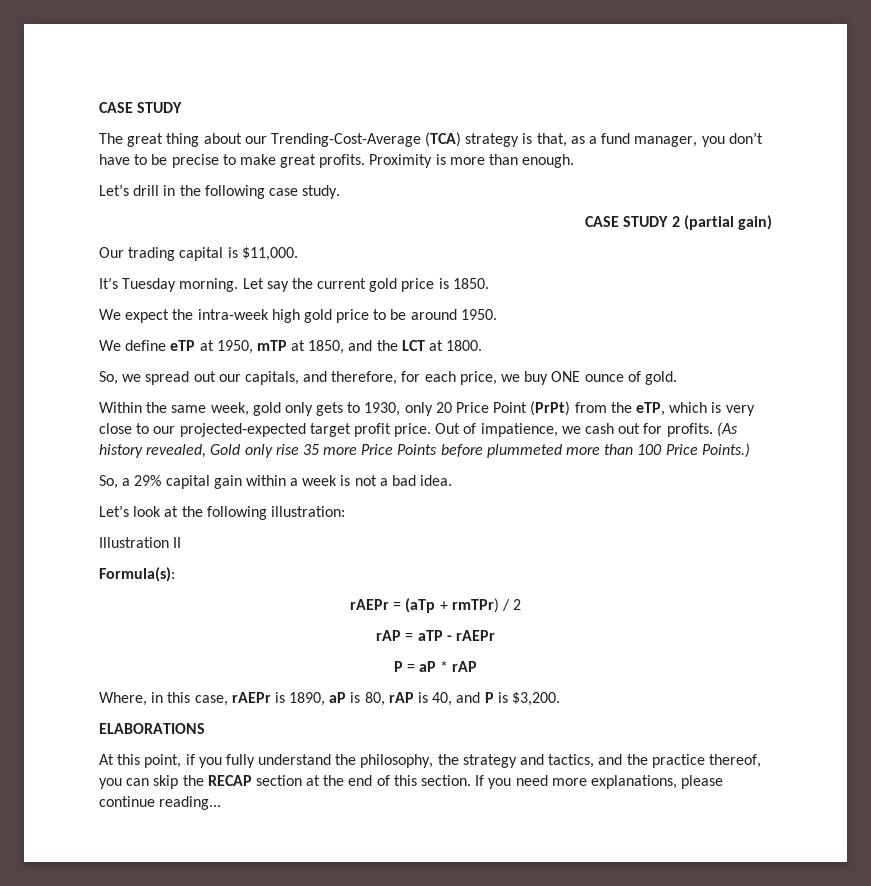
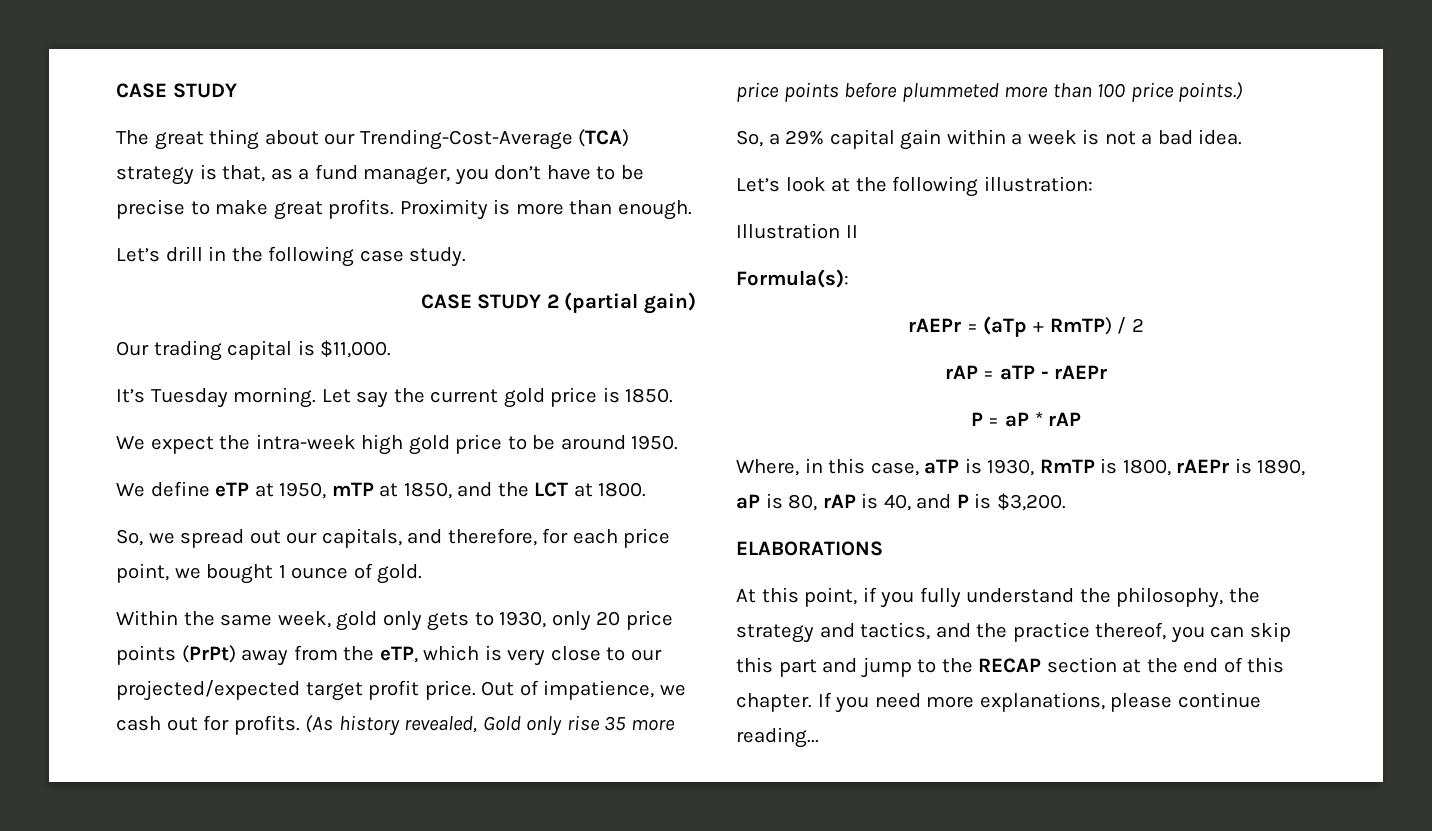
- So, we spread out our capitals, and therefore, for each price, we buy ONE ounce of gold.
+ So, we spread out our capitals, and therefore, for each price point, we bought 1 ounce of gold.
- Within the same week, gold only gets to 1930, only 20 Price Point (PrPt) from the eTP, which is very close to our projected-expected target profit price.
+ Within the same week, gold only gets to 1930, only 20 price points (PrPt) away from the eTP, which is very close to our projected/expected target profit price.
- (As history revealed, Gold only rise 35 more Price Points before plummeted more than 100 Price Points.)
+ (As history revealed, Gold only rise 35 more price points before plummeted more than 100 price points.)
- rAEPr = (aTp + rmTPr) / 2
+ rAEPr = (aTp + RmTP) / 2
- Where, in this case, rAEPr is 1890, aP is 80, rAP is 40, and P is $3,200.
+ Where, in this case, aTP is 1930, RmTP is 1800, rAEPr is 1890, aP is 80, rAP is 40, and P is $3,200.
- At this point, if you fully understand the philosophy, the strategy and tactics, and the practice thereof, you can skip the RECAP section at the end of this section.
+ At this point, if you fully understand the philosophy, the strategy and tactics, and the practice thereof, you can skip this part and jump to the RECAP section at the end of this chapter.

